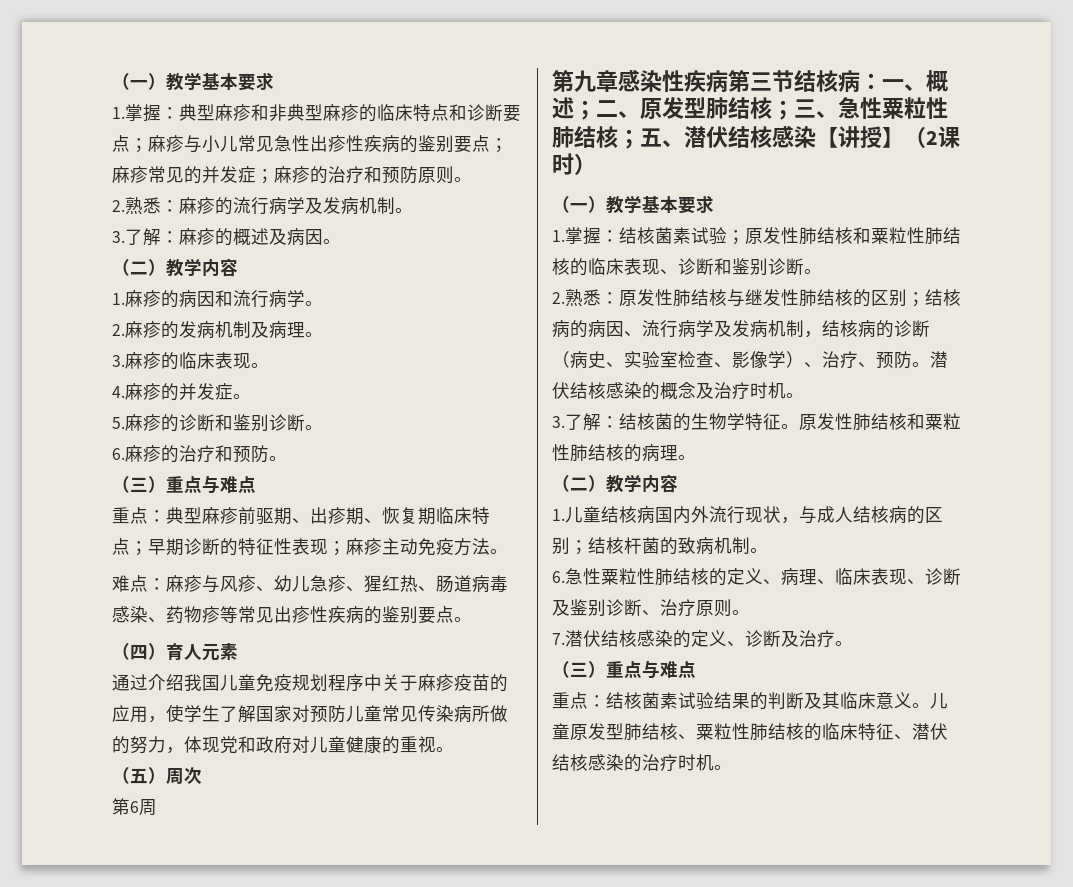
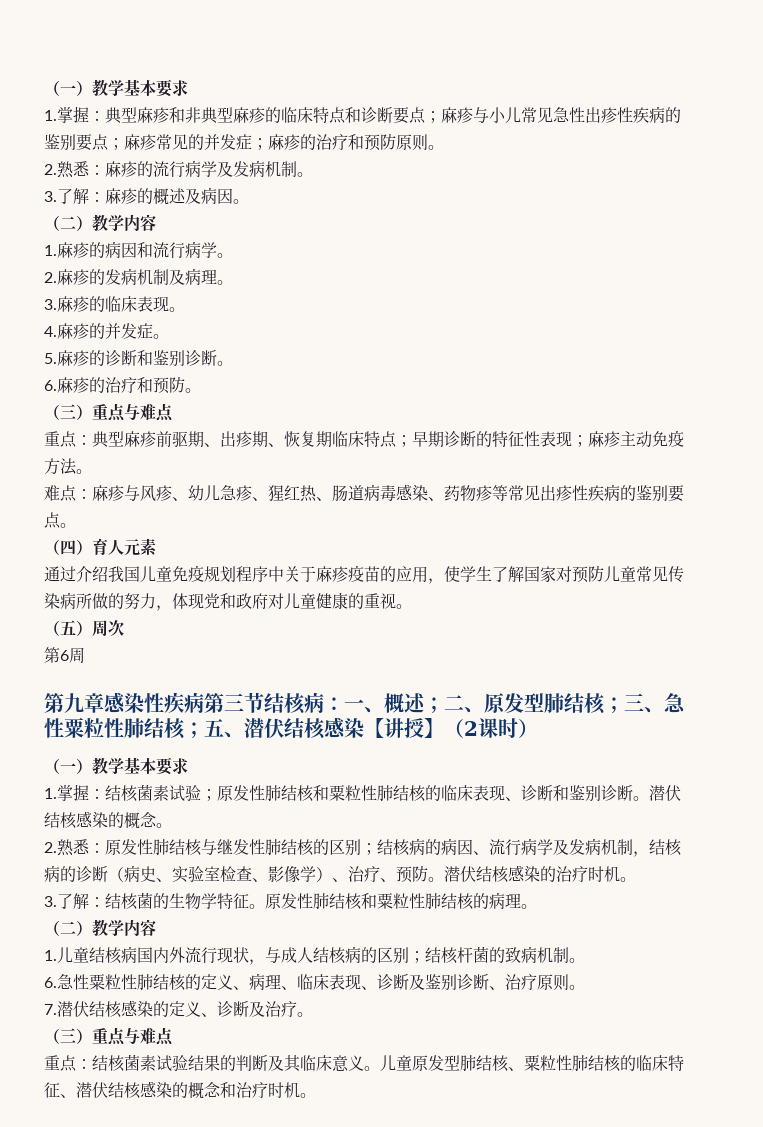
+ 潜伏结核感染的概念。
- 潜伏结核感染的概念及治疗时机。
+ 潜伏结核感染的治疗时机。
- 儿童原发型肺结核、粟粒性肺结核的临床特征、潜伏结核感染的治疗时机。
+ 儿童原发型肺结核、粟粒性肺结核的临床特征、潜伏结核感染的概念和治疗时机。

